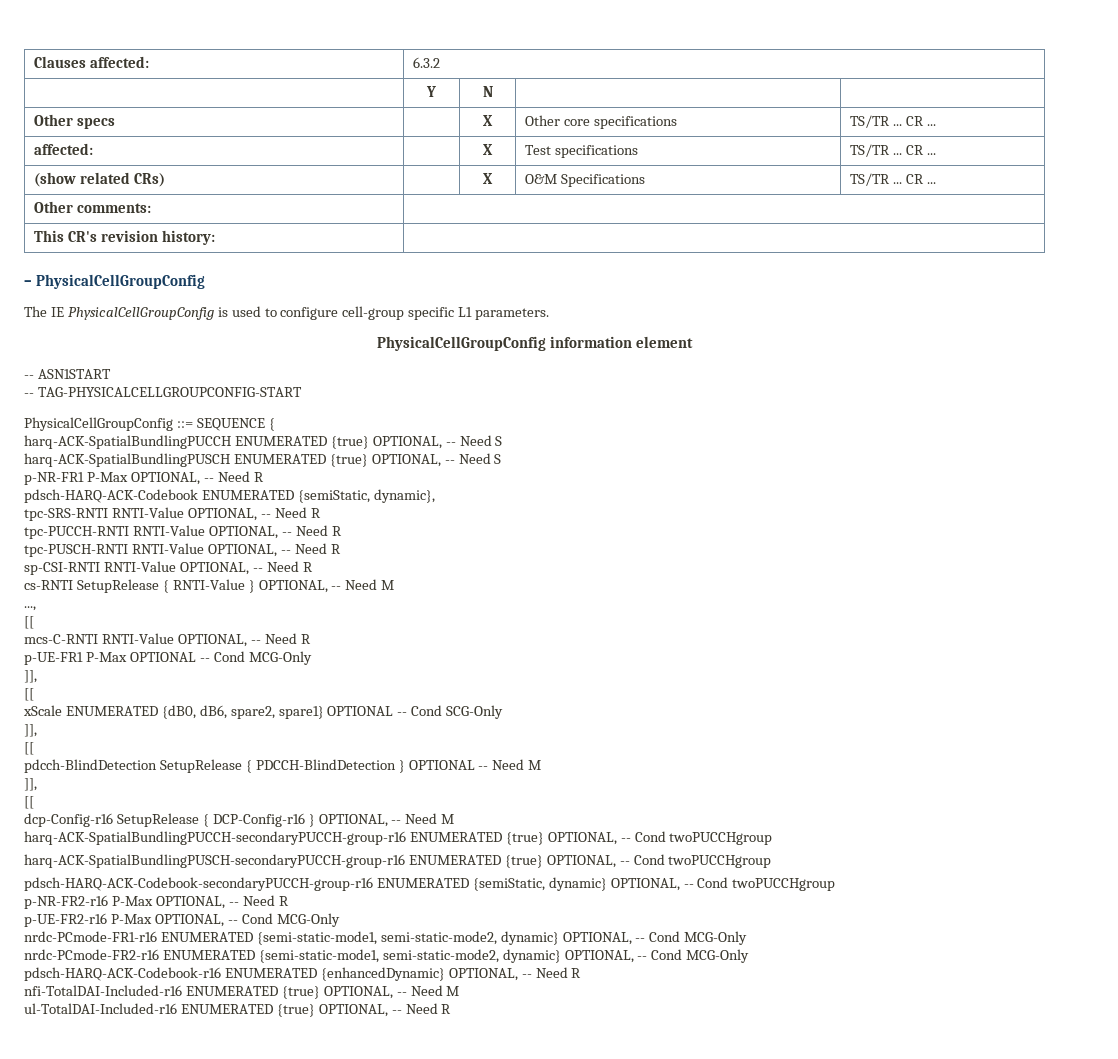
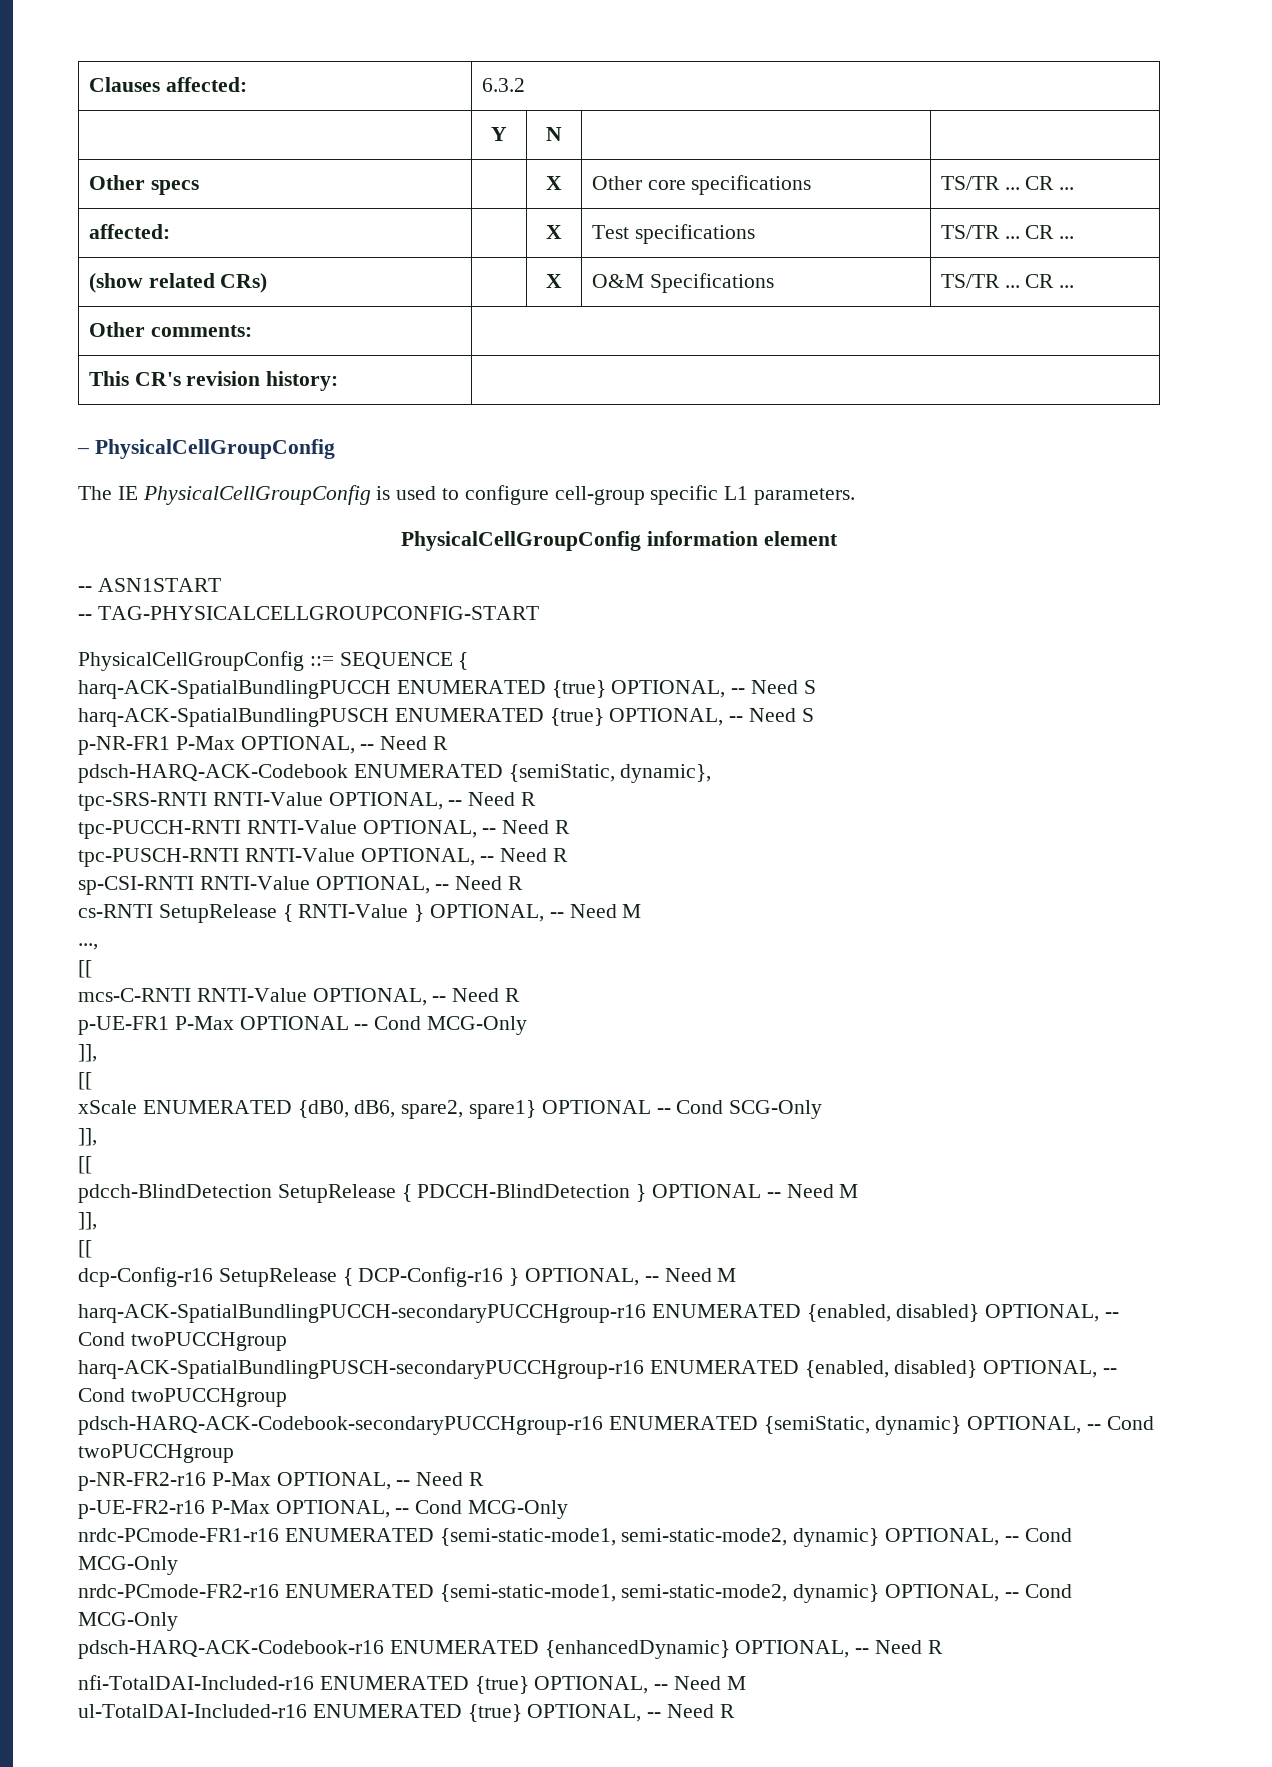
- harq-ACK-SpatialBundlingPUCCH-secondaryPUCCH-group-r16 ENUMERATED {true} OPTIONAL, -- Cond twoPUCCHgroup
- harq-ACK-SpatialBundlingPUSCH-secondaryPUCCH-group-r16 ENUMERATED {true} OPTIONAL, -- Cond twoPUCCHgroup
- pdsch-HARQ-ACK-Codebook-secondaryPUCCH-group-r16 ENUMERATED {semiStatic, dynamic} OPTIONAL, -- Cond twoPUCCHgroup
+ harq-ACK-SpatialBundlingPUCCH-secondaryPUCCHgroup-r16 ENUMERATED {enabled, disabled} OPTIONAL, -- Cond twoPUCCHgroup
+ harq-ACK-SpatialBundlingPUSCH-secondaryPUCCHgroup-r16 ENUMERATED {enabled, disabled} OPTIONAL, -- Cond twoPUCCHgroup
+ pdsch-HARQ-ACK-Codebook-secondaryPUCCHgroup-r16 ENUMERATED {semiStatic, dynamic} OPTIONAL, -- Cond twoPUCCHgroup

